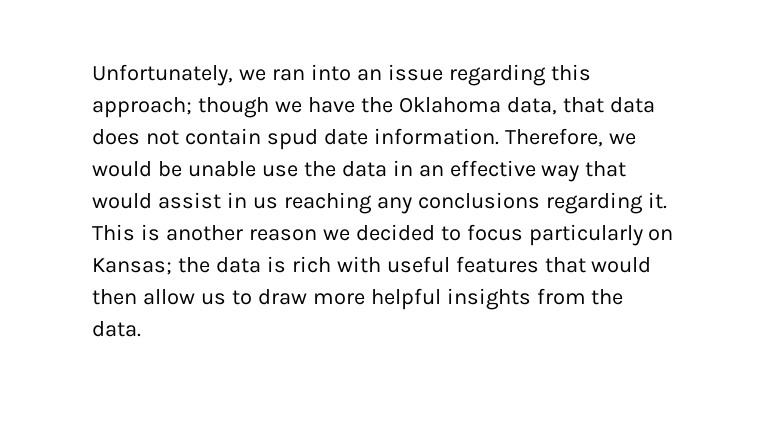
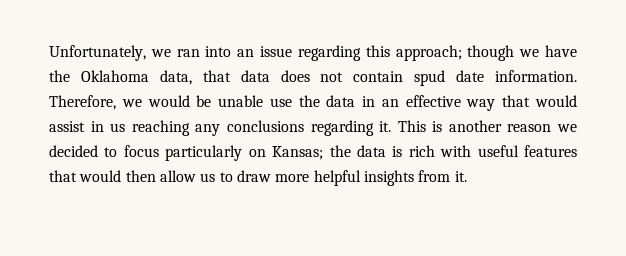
- This is another reason we decided to focus particularly on Kansas; the data is rich with useful features that would then allow us to draw more helpful insights from the data.
+ This is another reason we decided to focus particularly on Kansas; the data is rich with useful features that would then allow us to draw more helpful insights from it.

